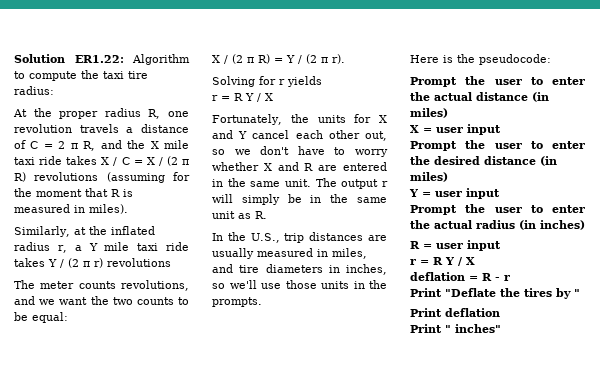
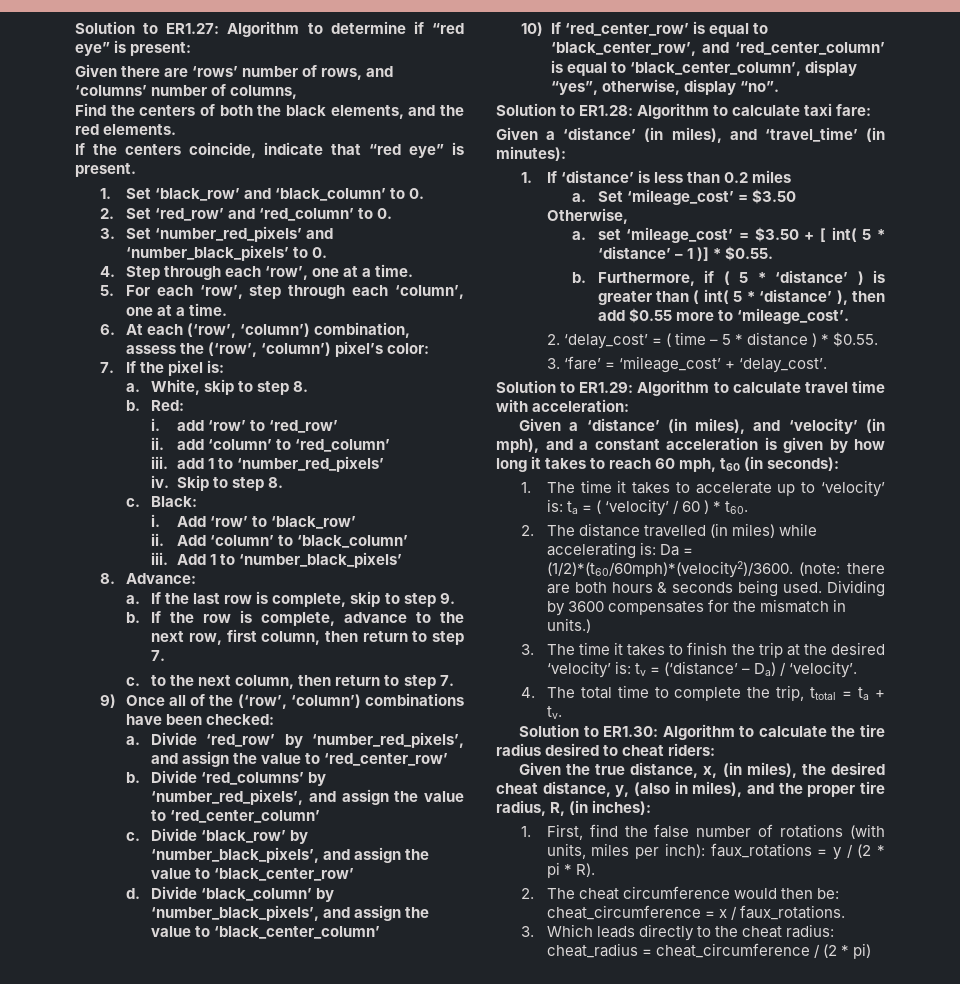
- Solution ER1.22: Algorithm to compute the taxi tire radius:
- At the proper radius R, one revolution travels a distance of C = 2 π R, and the X mile taxi ride takes X / C = X / (2 π R) revolutions (assuming for the moment that R is measured in miles).
- Similarly, at the inflated radius r, a Y mile taxi ride takes Y / (2 π r) revolutions
- The meter counts revolutions, and we want the two counts to be equal:
- X / (2 π R) = Y / (2 π r).
- Solving for r yields
- r = R Y / X
- Fortunately, the units for X and Y cancel each other out, so we don't have to worry whether X and R are entered in the same unit. The output r will simply be in the same unit as R.
- In the U.S., trip distances are usually measured in miles, and tire diameters in inches, so we'll use those units in the prompts.
- Here is the pseudocode:
- Prompt the user to enter the actual distance (in miles)
- X = user input
- Prompt the user to enter the desired distance (in miles)
- Y = user input
- Prompt the user to enter the actual radius (in inches)
- R = user input
- r = R Y / X
- deflation = R - r
- Print "Deflate the tires by "
- Print deflation
- Print " inches"
+ Solution to ER1.27: Algorithm to determine if “red eye” is present:
+ Given there are ‘rows’ number of rows, and ‘columns’ number of columns,
+ Find the centers of both the black elements, and the red elements.
+ If the centers coincide, indicate that “red eye” is present.
+ 1. Set ‘black_row’ and ‘black_column’ to 0.
+ 2. Set ‘red_row’ and ‘red_column’ to 0.
+ 3. Set ‘number_red_pixels’ and ‘number_black_pixels’ to 0.
+ 4. Step through each ‘row’, one at a time.
+ 5. For each ‘row’, step through each ‘column’, one at a time.
+ 6. At each (‘row’, ‘column’) combination, assess the (‘row’, ‘column’) pixel’s color:
+ 7. If the pixel is:
+ a. White, skip to step 8.
+ b. Red:
+ i. add ‘row’ to ‘red_row’
+ ii. add ‘column’ to ‘red_column’
+ iii. add 1 to ‘number_red_pixels’
+ iv. Skip to step 8.
+ c. Black:
+ i. Add ‘row’ to ‘black_row’
+ ii. Add ‘column’ to ‘black_column’
+ iii. Add 1 to ‘number_black_pixels’
+ 8. Advance:
+ a. If the last row is complete, skip to step 9.
+ b. If the row is complete, advance to the next row, first column, then return to step 7.
+ c. to the next column, then return to step 7.
+ 9) Once all of the (‘row’, ‘column’) combinations have been checked:
+ a. Divide ‘red_row’ by ‘number_red_pixels’, and assign the value to ‘red_center_row’
+ b. Divide ‘red_columns’ by ‘number_red_pixels’, and assign the value to ‘red_center_column’
+ c. Divide ‘black_row’ by ‘number_black_pixels’, and assign the value to ‘black_center_row’
+ d. Divide ‘black_column’ by ‘number_black_pixels’, and assign the value to ‘black_center_column’
+ 10) If ‘red_center_row’ is equal to ‘black_center_row’, and ‘red_center_column’ is equal to ‘black_center_column’, display “yes”, otherwise, display “no”.
+ Solution to ER1.28: Algorithm to calculate taxi fare:
+ Given a ‘distance’ (in miles), and ‘travel_time’ (in minutes):
+ 1. If ‘distance’ is less than 0.2 miles
+ a. Set ‘mileage_cost’ = $3.50
+ Otherwise,
+ a. set ‘mileage_cost’ = $3.50 + [ int( 5 * ‘distance’ – 1 )] * $0.55.
+ b. Furthermore, if ( 5 * ‘distance’ ) is greater than ( int( 5 * ‘distance’ ), then add $0.55 more to ‘mileage_cost’.
+ 2. ‘delay_cost’ = ( time – 5 * distance ) * $0.55.
+ 3. ‘fare’ = ‘mileage_cost’ + ‘delay_cost’.
+ Solution to ER1.29: Algorithm to calculate travel time with acceleration:
+ Given a ‘distance’ (in miles), and ‘velocity’ (in mph), and a constant acceleration is given by how long it takes to reach 60 mph, t60 (in seconds):
+ 1. The time it takes to accelerate up to ‘velocity’ is: ta = ( ‘velocity’ / 60 ) * t60.
+ 2. The distance travelled (in miles) while accelerating is: Da = (1/2)*(t60/60mph)*(velocity2)/3600. (note: there are both hours & seconds being used. Dividing by 3600 compensates for the mismatch in units.)
+ 3. The time it takes to finish the trip at the desired ‘velocity’ is: tv = (‘distance’ – Da) / ‘velocity’.
+ 4. The total time to complete the trip, ttotal = ta + tv.
+ Solution to ER1.30: Algorithm to calculate the tire radius desired to cheat riders:
+ Given the true distance, x, (in miles), the desired cheat distance, y, (also in miles), and the proper tire radius, R, (in inches):
+ 1. First, find the false number of rotations (with units, miles per inch): faux_rotations = y / (2 * pi * R).
+ 2. The cheat circumference would then be: cheat_circumference = x / faux_rotations.
+ 3. Which leads directly to the cheat radius: cheat_radius = cheat_circumference / (2 * pi)

